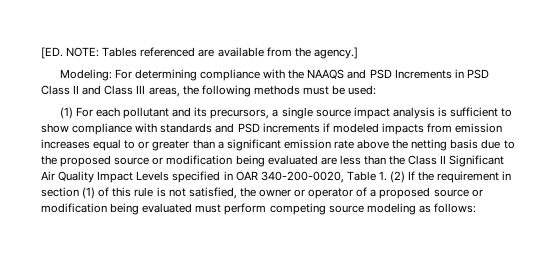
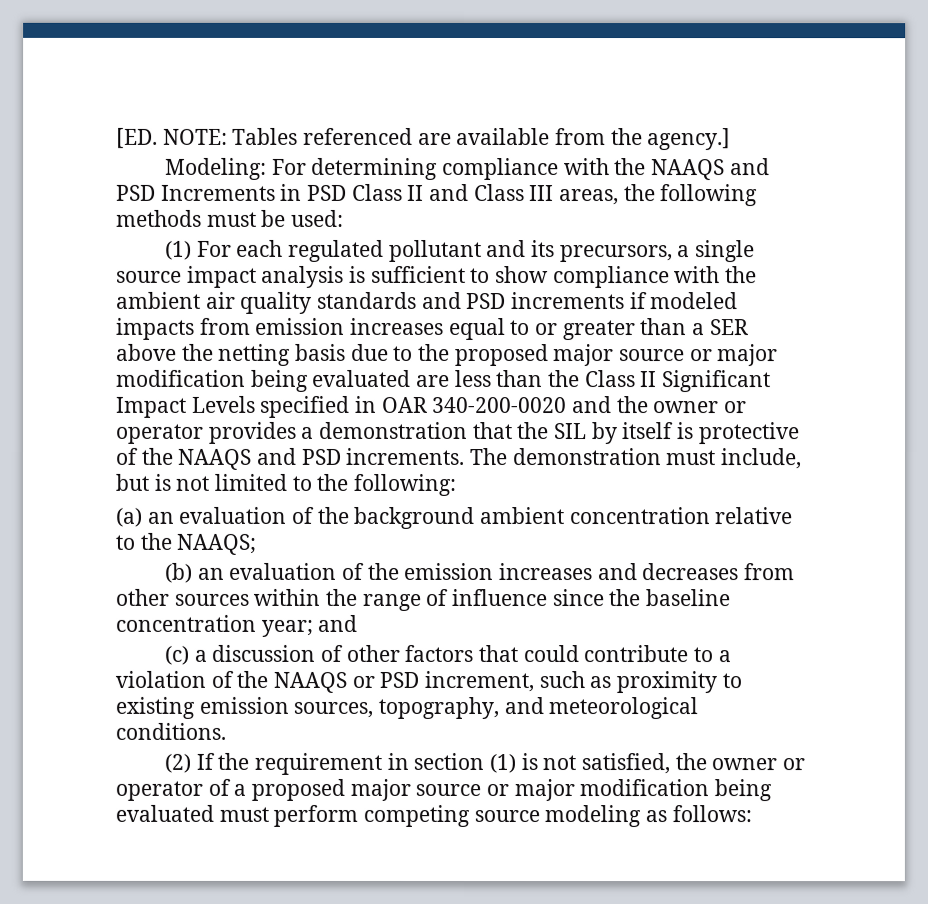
- (1) For each pollutant and its precursors, a single source impact analysis is sufficient to show compliance with standards and PSD increments if modeled impacts from emission increases equal to or greater than a significant emission rate above the netting basis due to the proposed source or modification being evaluated are less than the Class II Significant Air Quality Impact Levels specified in OAR 340-200-0020, Table 1. (2) If the requirement in section (1) of this rule is not satisfied, the owner or operator of a proposed source or modification being evaluated must perform competing source modeling as follows:
+ (1) For each regulated pollutant and its precursors, a single source impact analysis is sufficient to show compliance with the ambient air quality standards and PSD increments if modeled impacts from emission increases equal to or greater than a SER above the netting basis due to the proposed major source or major modification being evaluated are less than the Class II Significant Impact Levels specified in OAR 340-200-0020 and the owner or operator provides a demonstration that the SIL by itself is protective of the NAAQS and PSD increments. The demonstration must include, but is not limited to the following:
+ (a) an evaluation of the background ambient concentration relative to the NAAQS;
+ (b) an evaluation of the emission increases and decreases from other sources within the range of influence since the baseline concentration year; and
+ (c) a discussion of other factors that could contribute to a violation of the NAAQS or PSD increment, such as proximity to existing emission sources, topography, and meteorological conditions.
+ (2) If the requirement in section (1) is not satisfied, the owner or operator of a proposed major source or major modification being evaluated must perform competing source modeling as follows:

